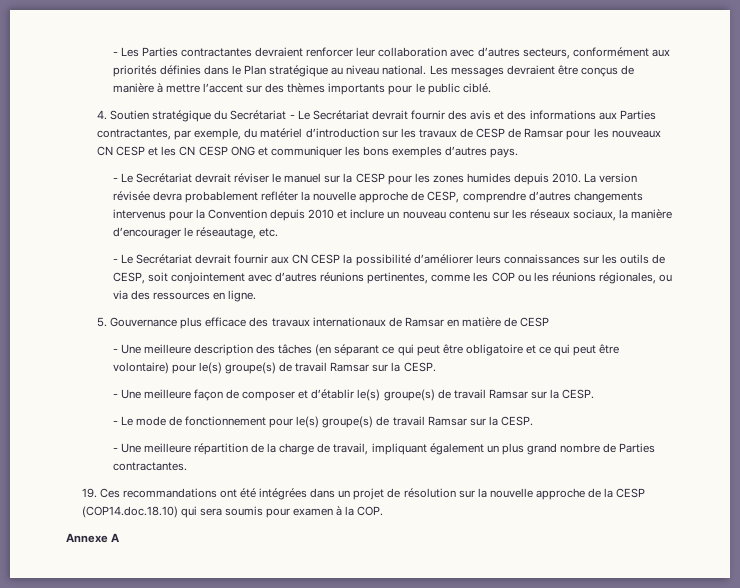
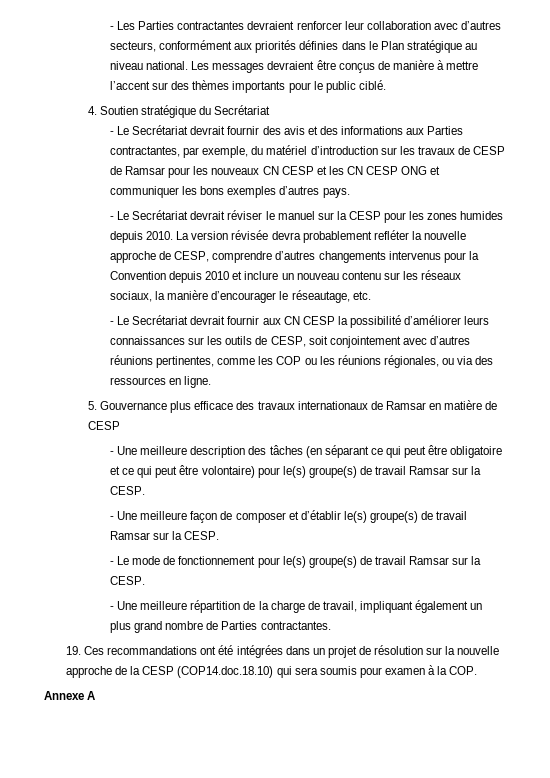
- 4. Soutien stratégique du Secrétariat - Le Secrétariat devrait fournir des avis et des informations aux Parties contractantes, par exemple, du matériel d’introduction sur les travaux de CESP de Ramsar pour les nouveaux CN CESP et les CN CESP ONG et communiquer les bons exemples d’autres pays.
+ 4. Soutien stratégique du Secrétariat
+ - Le Secrétariat devrait fournir des avis et des informations aux Parties contractantes, par exemple, du matériel d’introduction sur les travaux de CESP de Ramsar pour les nouveaux CN CESP et les CN CESP ONG et communiquer les bons exemples d’autres pays.

